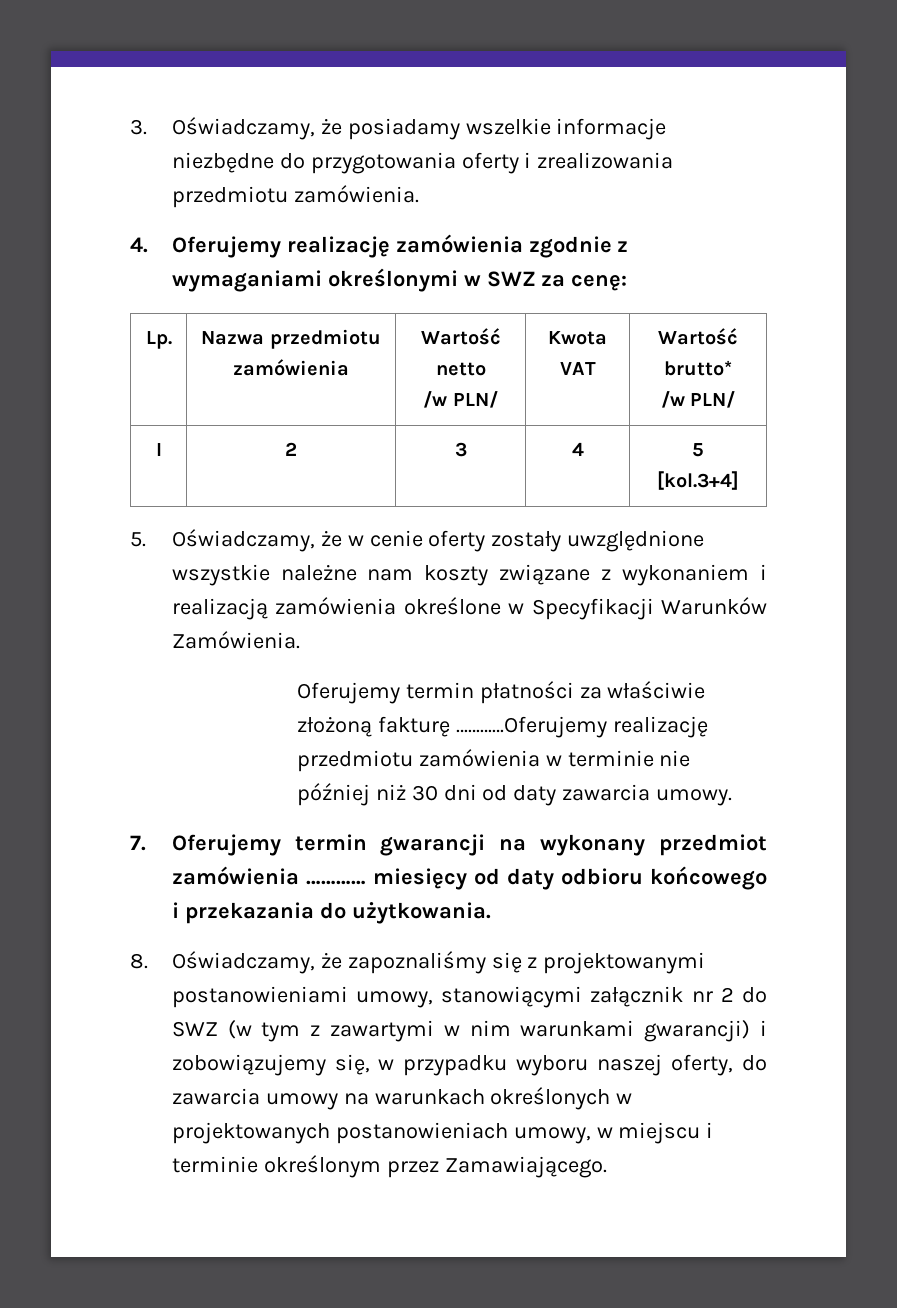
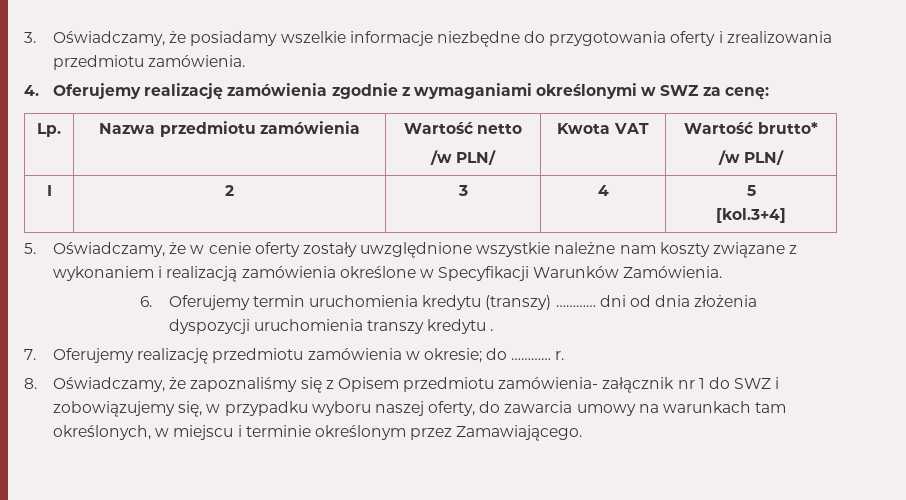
- Oferujemy termin płatności za właściwie złożoną fakturę …………Oferujemy realizację przedmiotu zamówienia w terminie nie później niż 30 dni od daty zawarcia umowy.
- 7. Oferujemy termin gwarancji na wykonany przedmiot zamówienia ………… miesięcy od daty odbioru końcowego i przekazania do użytkowania.
+ 6. Oferujemy termin uruchomienia kredytu (transzy) ………… dni od dnia złożenia dyspozycji uruchomienia transzy kredytu .
+ 7. Oferujemy realizację przedmiotu zamówienia w okresie; do ………… r.
- 8. Oświadczamy, że zapoznaliśmy się z projektowanymi postanowieniami umowy, stanowiącymi załącznik nr 2 do SWZ (w tym z zawartymi w nim warunkami gwarancji) i zobowiązujemy się, w przypadku wyboru naszej oferty, do zawarcia umowy na warunkach określonych w projektowanych postanowieniach umowy, w miejscu i terminie określonym przez Zamawiającego.
+ 8. Oświadczamy, że zapoznaliśmy się z Opisem przedmiotu zamówienia- załącznik nr 1 do SWZ i zobowiązujemy się, w przypadku wyboru naszej oferty, do zawarcia umowy na warunkach tam określonych, w miejscu i terminie określonym przez Zamawiającego.

